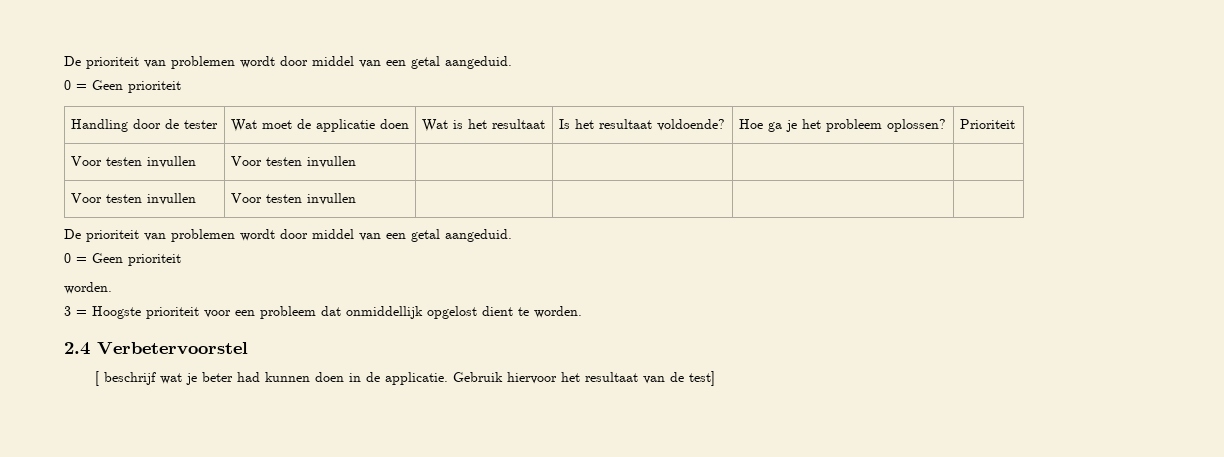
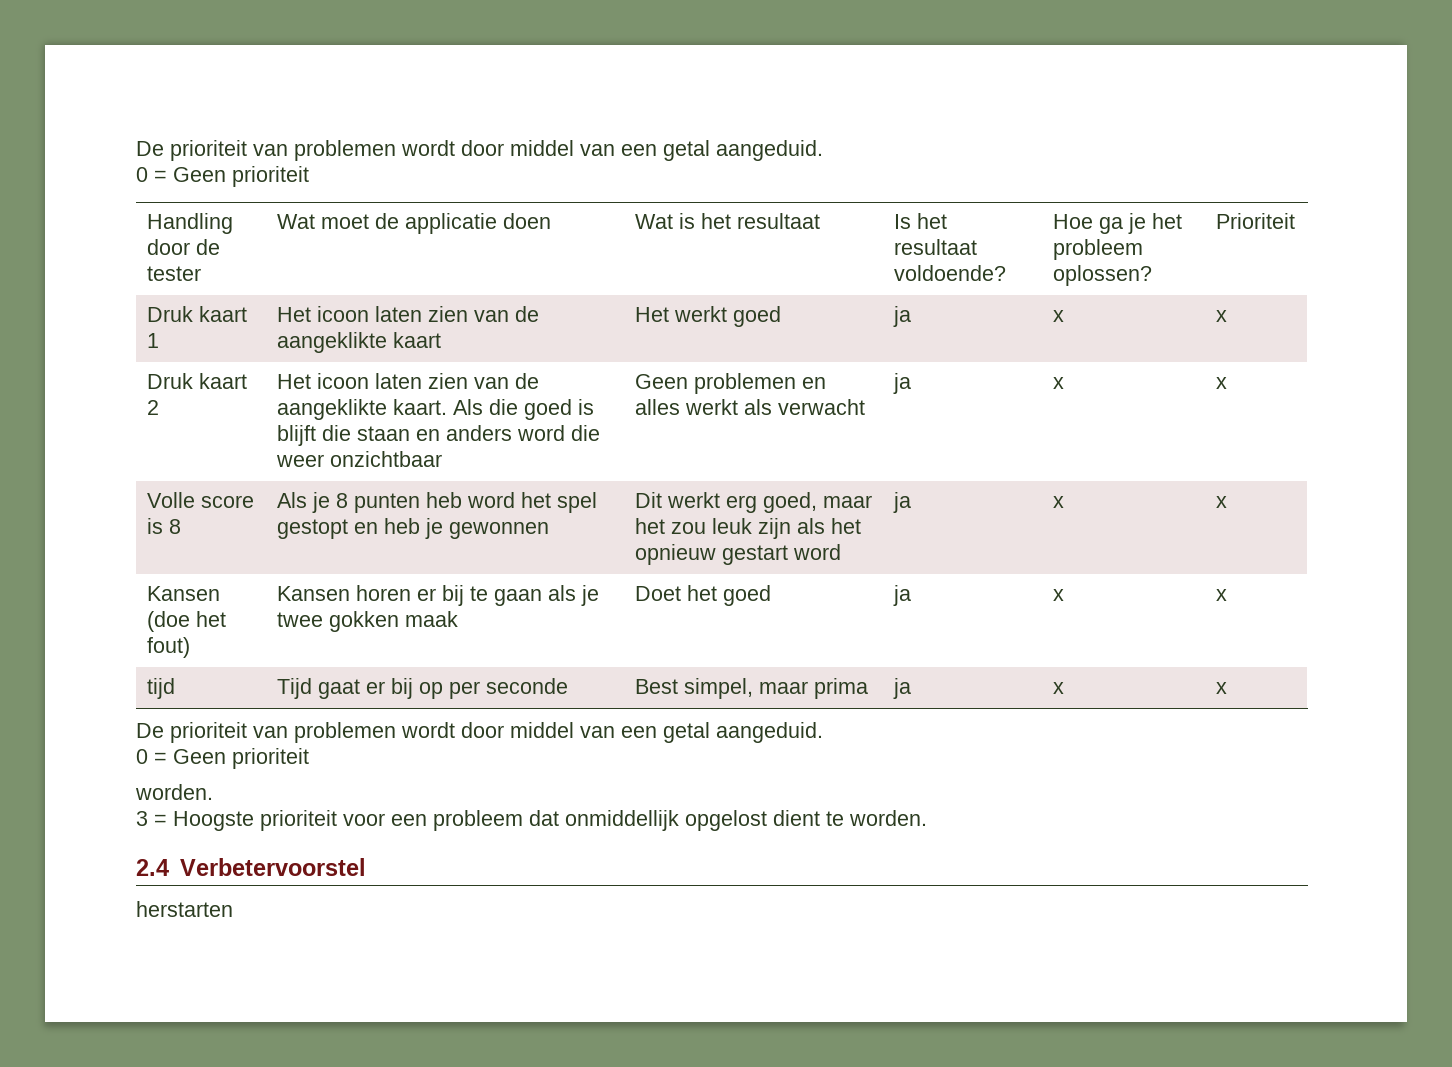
  Handling door de tester | Wat moet de applicatie doen | Wat is het resultaat | Is het resultaat voldoende? | Hoe ga je het probleem oplossen? | Prioriteit
- Voor testen invullen | Voor testen invullen | | | |
- Voor testen invullen | Voor testen invullen | | | |
+ Druk kaart 1 | Het icoon laten zien van de aangeklikte kaart | Het werkt goed | ja | x | x
+ Druk kaart 2 | Het icoon laten zien van de aangeklikte kaart. Als die goed is blijft die staan en anders word die weer onzichtbaar | Geen problemen en alles werkt als verwacht | ja | x | x
+ Volle score is 8 | Als je 8 punten heb word het spel gestopt en heb je gewonnen | Dit werkt erg goed, maar het zou leuk zijn als het opnieuw gestart word | ja | x | x
+ Kansen (doe het fout) | Kansen horen er bij te gaan als je twee gokken maak | Doet het goed | ja | x | x
+ tijd | Tijd gaat er bij op per seconde | Best simpel, maar prima | ja | x | x
- [ beschrijf wat je beter had kunnen doen in de applicatie. Gebruik hiervoor het resultaat van de test]
+ herstarten

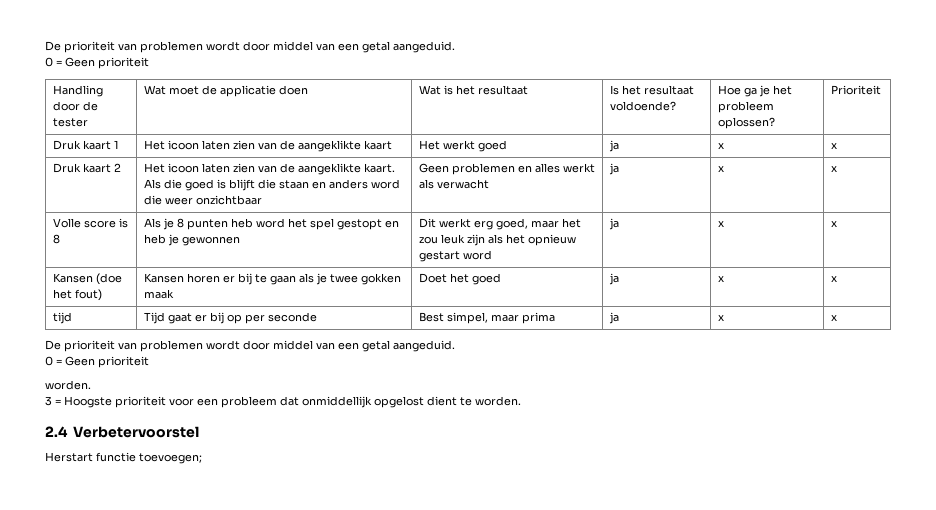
- herstarten
+ Herstart functie toevoegen;

